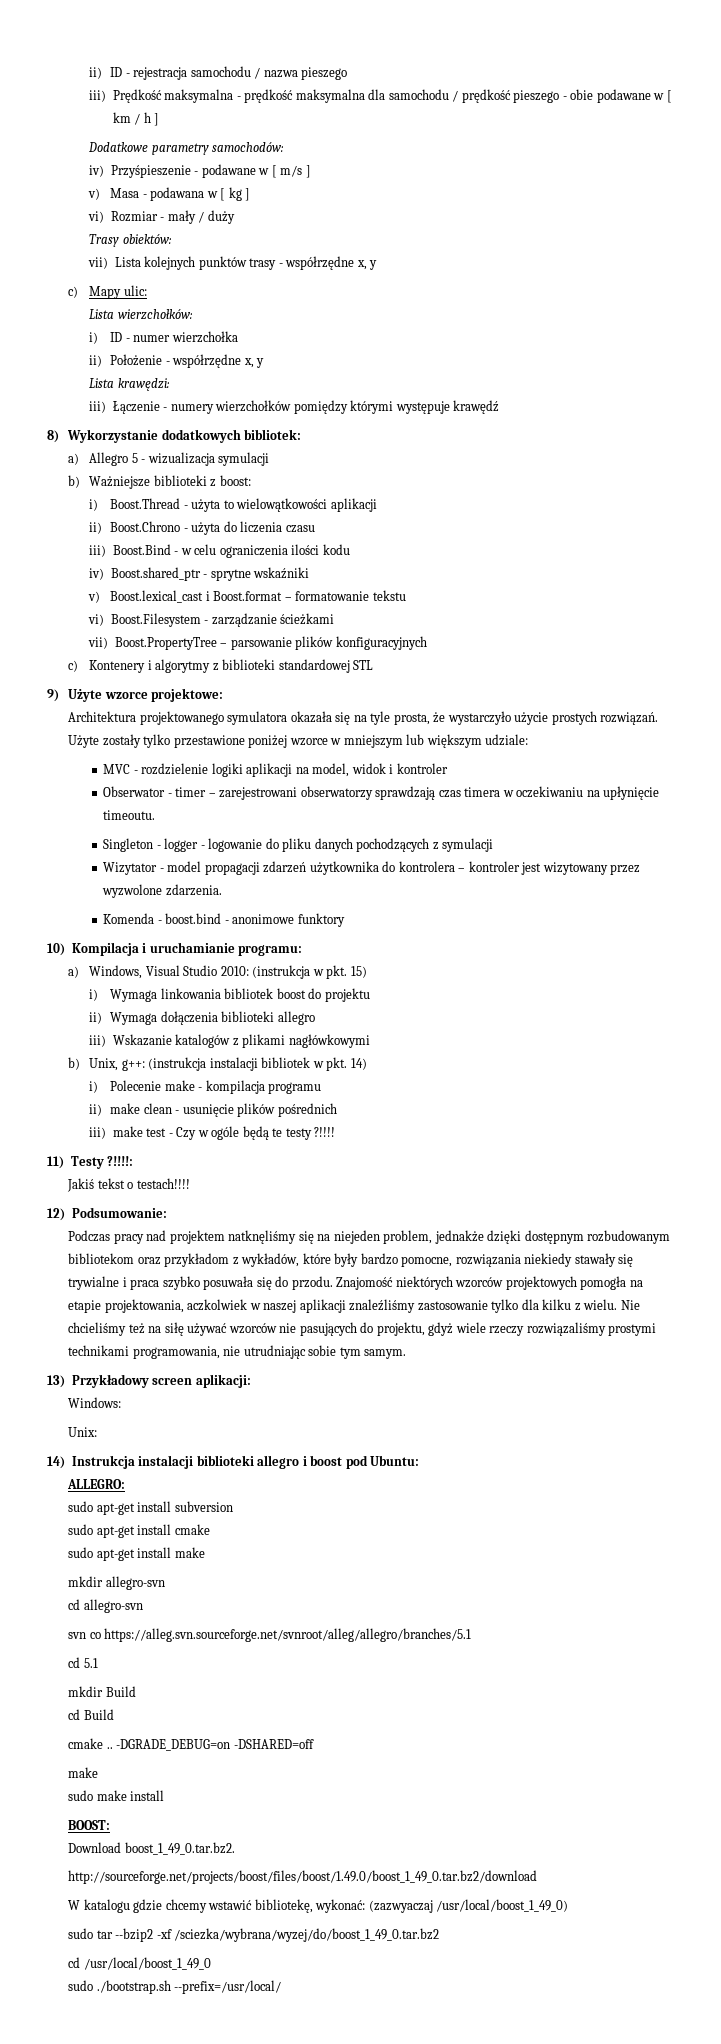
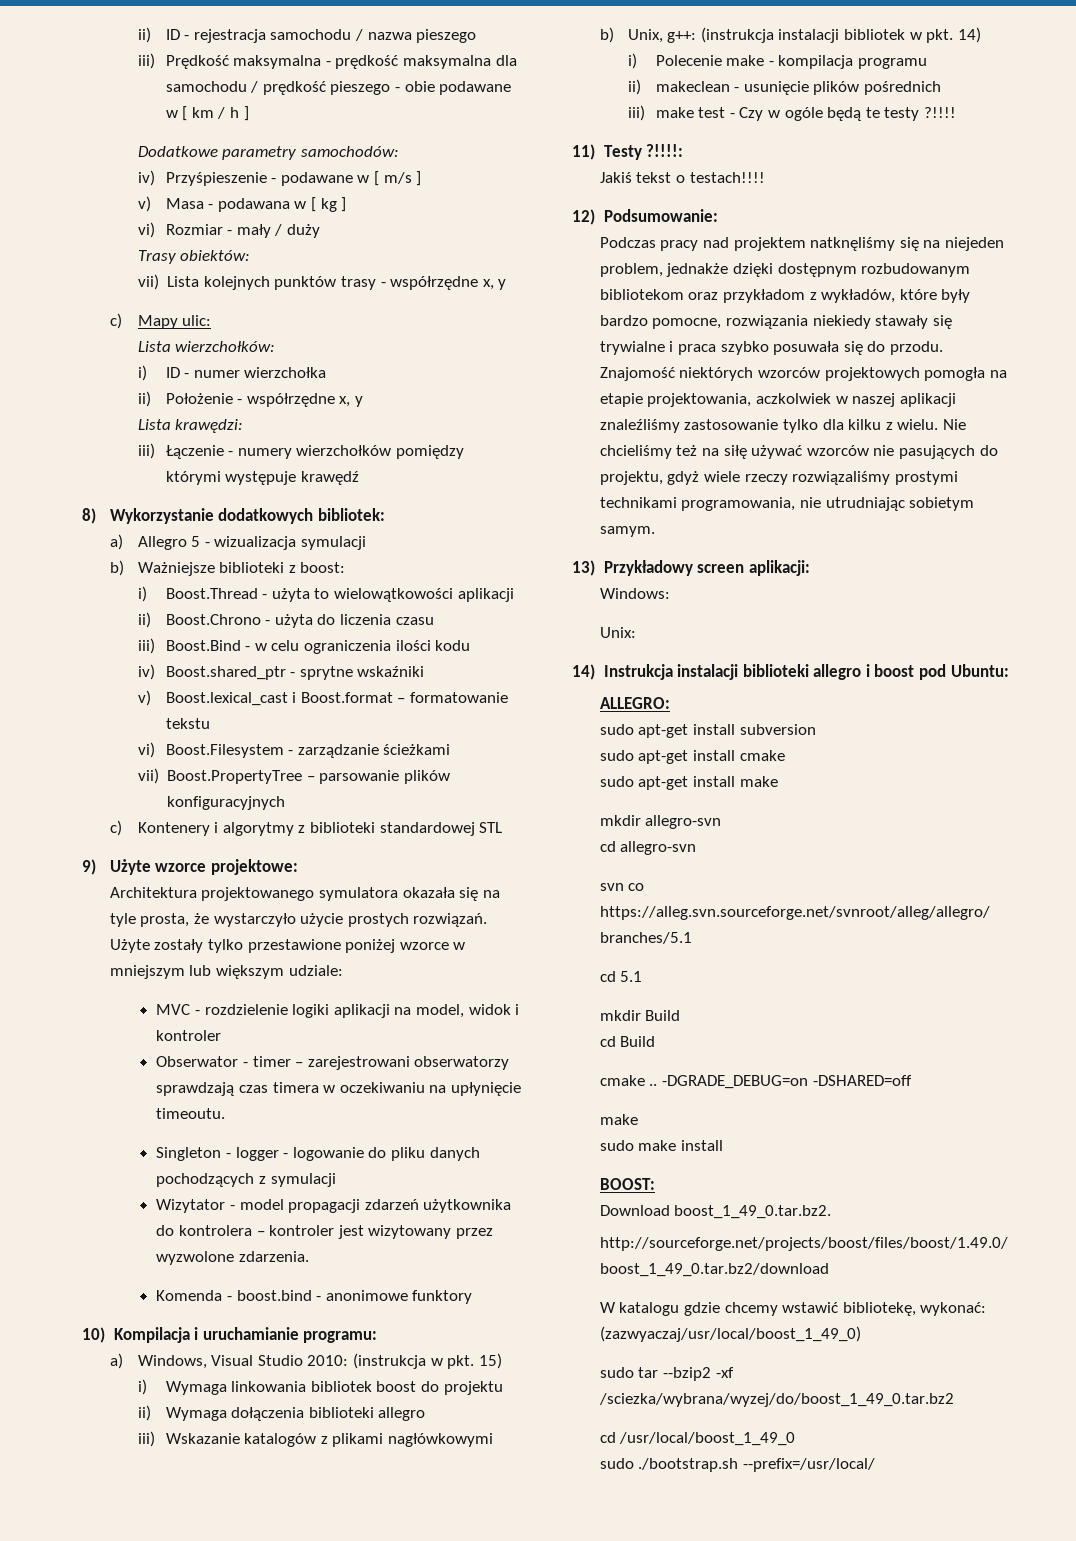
- ii) make clean - usunięcie plików pośrednich
+ ii) makeclean - usunięcie plików pośrednich
- Nie chcieliśmy też na siłę używać wzorców nie pasujących do projektu, gdyż wiele rzeczy rozwiązaliśmy prostymi technikami programowania, nie utrudniając sobie tym samym.
+ Nie chcieliśmy też na siłę używać wzorców nie pasujących do projektu, gdyż wiele rzeczy rozwiązaliśmy prostymi technikami programowania, nie utrudniając sobietym samym.
- W katalogu gdzie chcemy wstawić bibliotekę, wykonać: (zazwyaczaj /usr/local/boost_1_49_0)
+ W katalogu gdzie chcemy wstawić bibliotekę, wykonać: (zazwyaczaj/usr/local/boost_1_49_0)

